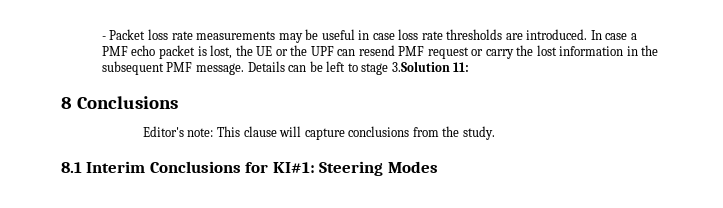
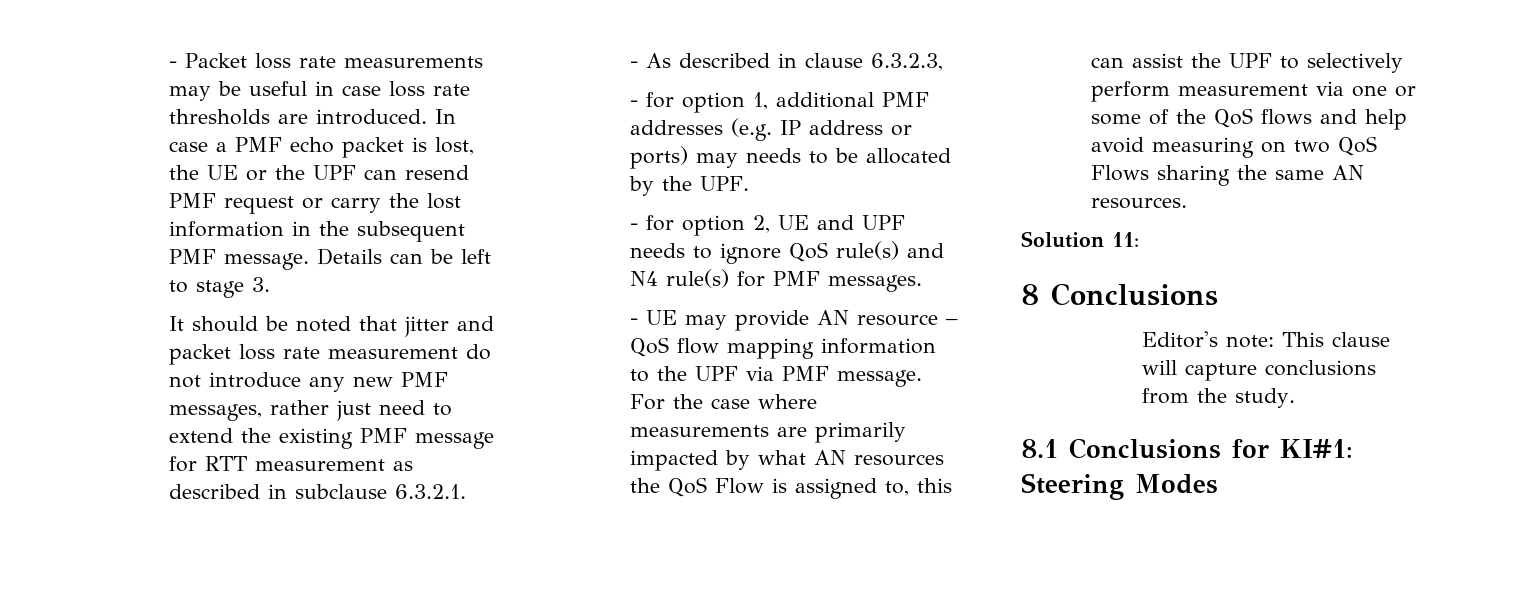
- Details can be left to stage 3.Solution 11:
+ Details can be left to stage 3.
+ It should be noted that jitter and packet loss rate measurement do not introduce any new PMF messages, rather just need to extend the existing PMF message for RTT measurement as described in subclause 6.3.2.1.
+ - As described in clause 6.3.2.3,
+ - for option 1, additional PMF addresses (e.g. IP address or ports) may needs to be allocated by the UPF.
+ - for option 2, UE and UPF needs to ignore QoS rule(s) and N4 rule(s) for PMF messages.
+ - UE may provide AN resource – QoS flow mapping information to the UPF via PMF message. For the case where measurements are primarily impacted by what AN resources the QoS Flow is assigned to, this can assist the UPF to selectively perform measurement via one or some of the QoS flows and help avoid measuring on two QoS Flows sharing the same AN resources.
+ Solution 11:
- 8.1 Interim Conclusions for KI#1: Steering Modes
+ 8.1 Conclusions for KI#1: Steering Modes

